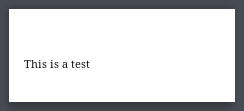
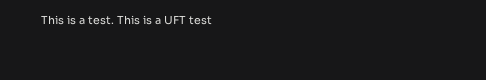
- This is a test
+ This is a test. This is a UFT test

